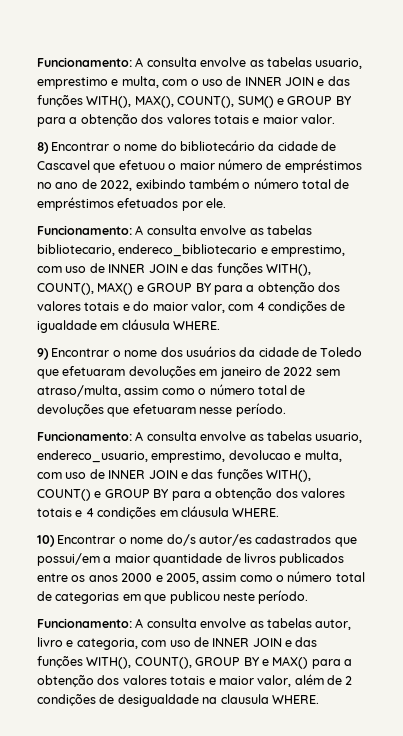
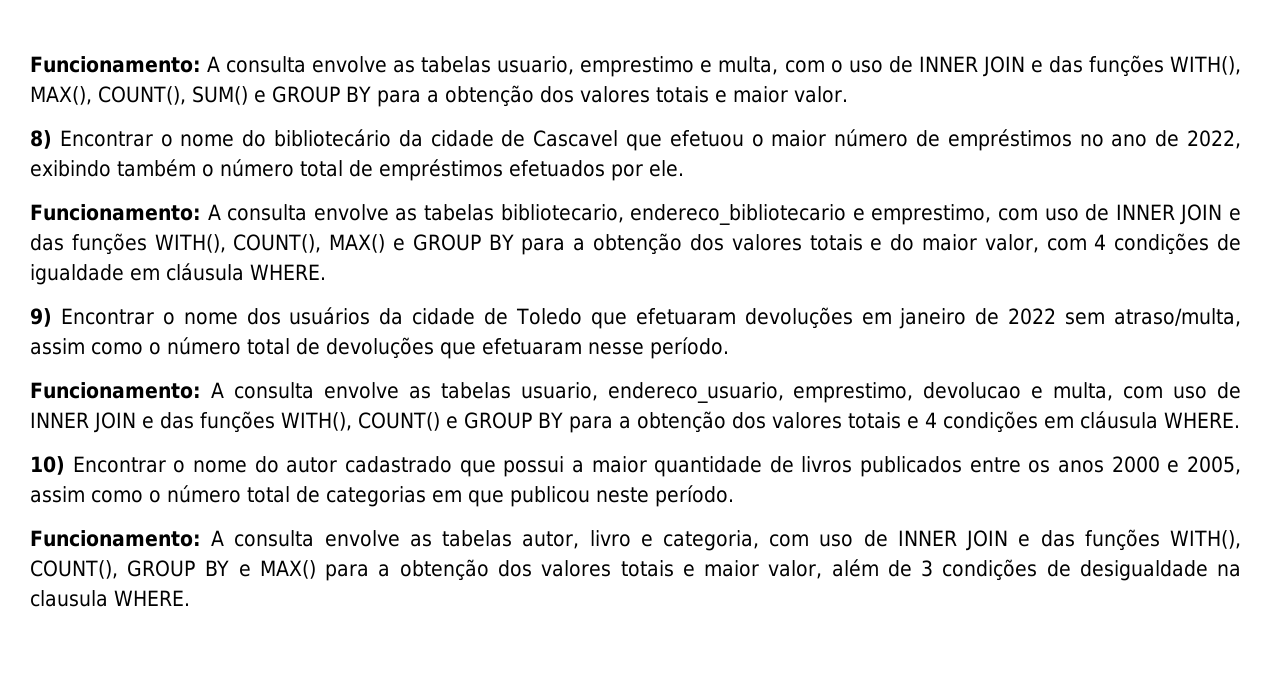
- 10) Encontrar o nome do/s autor/es cadastrados que possui/em a maior quantidade de livros publicados entre os anos 2000 e 2005, assim como o número total de categorias em que publicou neste período.
+ 10) Encontrar o nome do autor cadastrado que possui a maior quantidade de livros publicados entre os anos 2000 e 2005, assim como o número total de categorias em que publicou neste período.
- Funcionamento: A consulta envolve as tabelas autor, livro e categoria, com uso de INNER JOIN e das funções WITH(), COUNT(), GROUP BY e MAX() para a obtenção dos valores totais e maior valor, além de 2 condições de desigualdade na clausula WHERE.
+ Funcionamento: A consulta envolve as tabelas autor, livro e categoria, com uso de INNER JOIN e das funções WITH(), COUNT(), GROUP BY e MAX() para a obtenção dos valores totais e maior valor, além de 3 condições de desigualdade na clausula WHERE.

